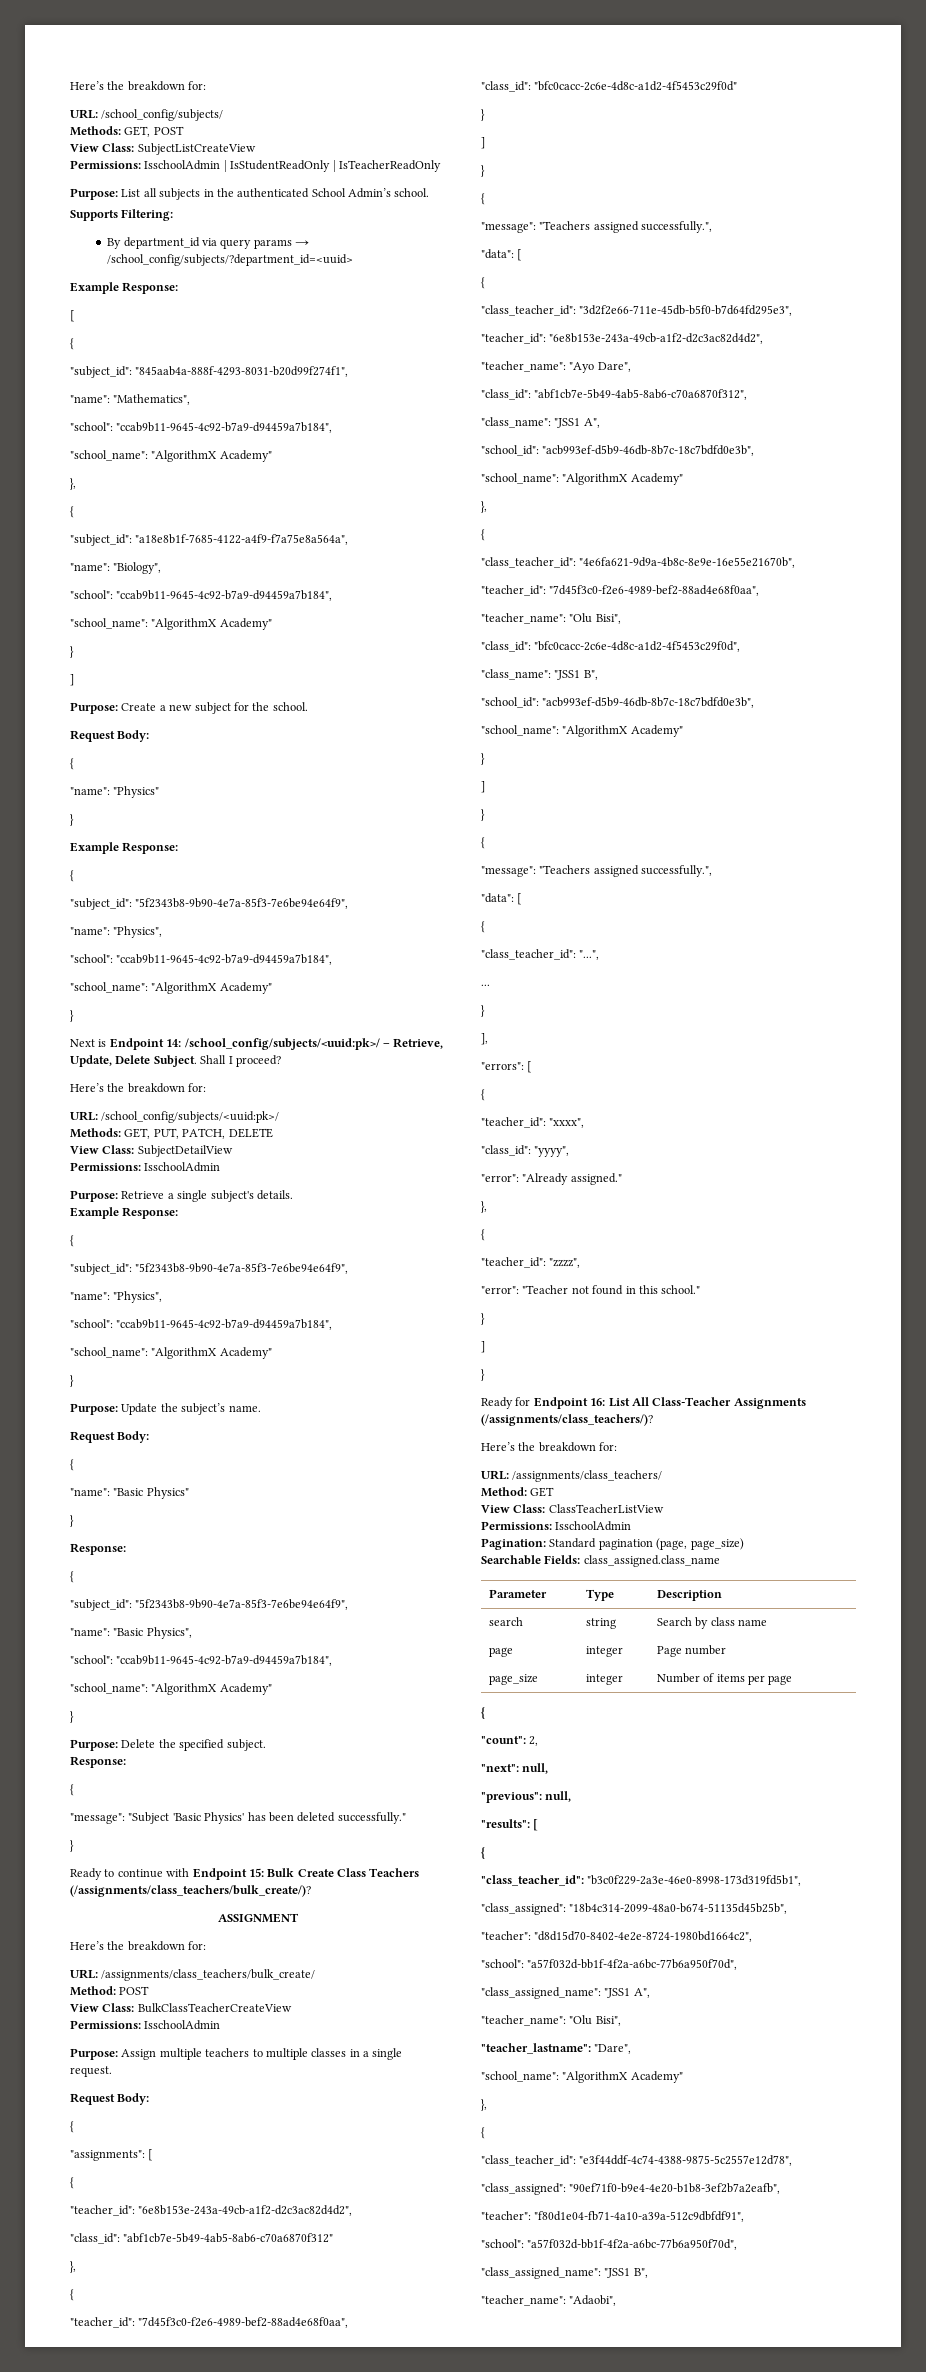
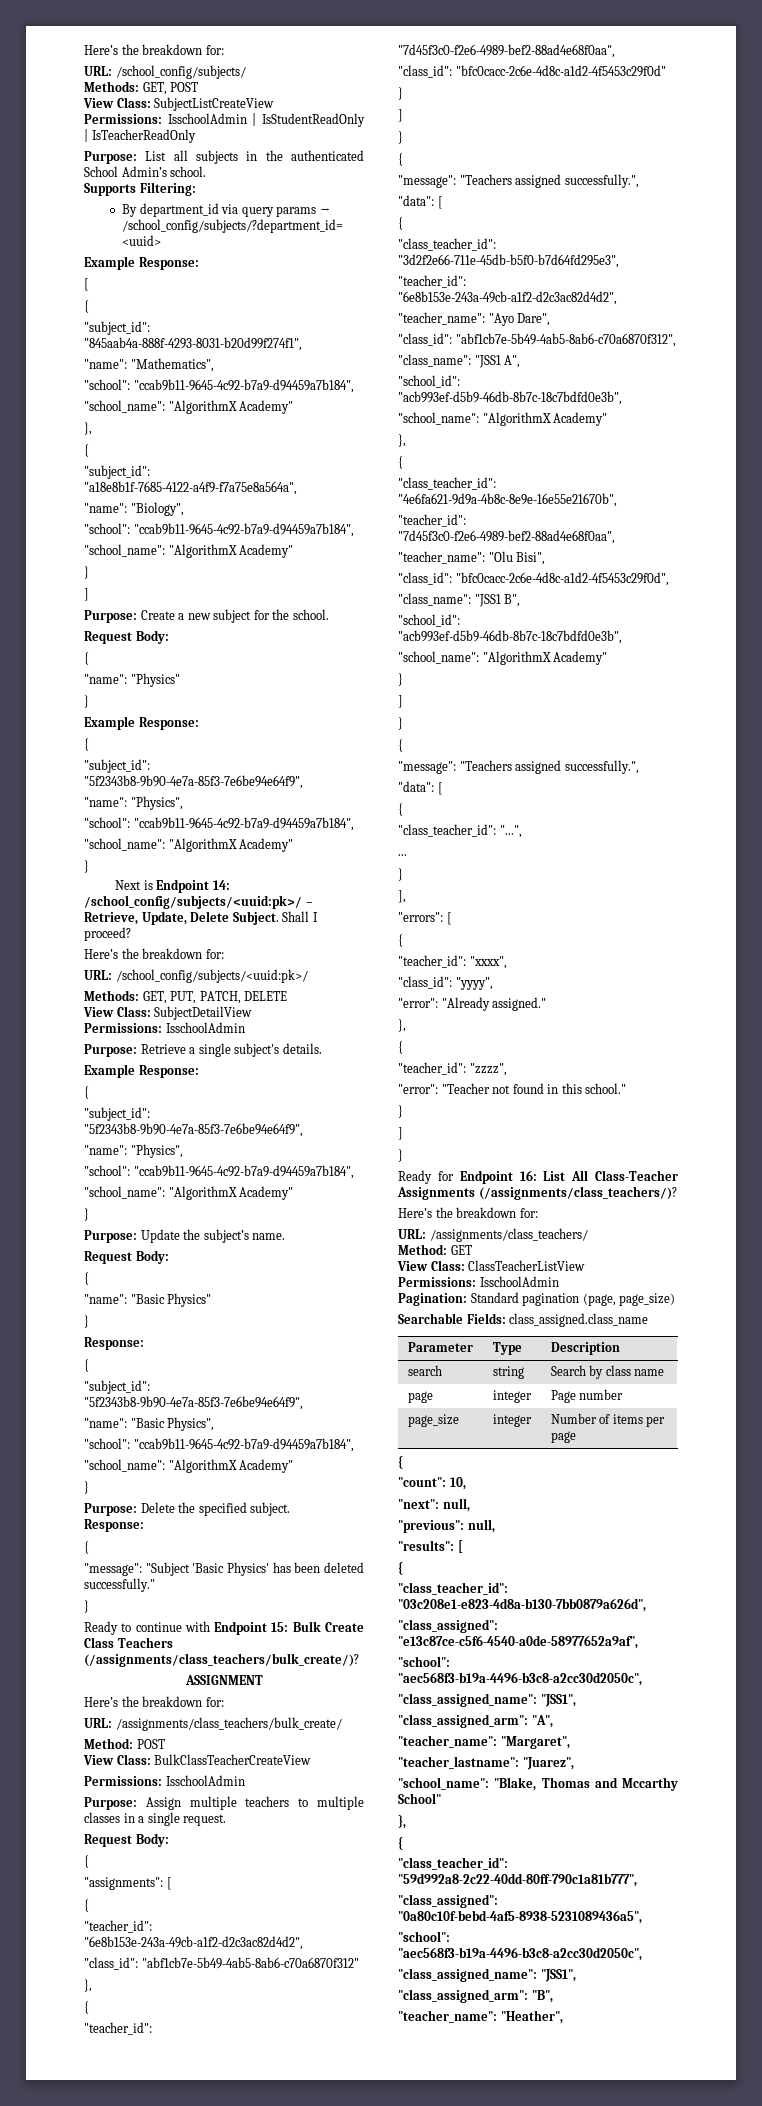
- "count": 2,
+ "count": 10,
- "class_teacher_id": "b3c0f229-2a3e-46e0-8998-173d319fd5b1",
- "class_assigned": "18b4c314-2099-48a0-b674-51135d45b25b",
- "teacher": "d8d15d70-8402-4e2e-8724-1980bd1664c2",
- "school": "a57f032d-bb1f-4f2a-a6bc-77b6a950f70d",
- "class_assigned_name": "JSS1 A",
- "teacher_name": "Olu Bisi",
+ "class_teacher_id": "03c208e1-e823-4d8a-b130-7bb0879a626d",
+ "class_assigned": "e13c87ce-c5f6-4540-a0de-58977652a9af",
+ "school": "aec568f3-b19a-4496-b3c8-a2cc30d2050c",
+ "class_assigned_name": "JSS1",
+ "class_assigned_arm": "A",
+ "teacher_name": "Margaret",
- "teacher_lastname": "Dare",
- "school_name": "AlgorithmX Academy"
+ "teacher_lastname": "Juarez",
+ "school_name": "Blake, Thomas and Mccarthy School"
  },
  {
- "class_teacher_id": "e3f44ddf-4c74-4388-9875-5c2557e12d78",
- "class_assigned": "90ef71f0-b9e4-4e20-b1b8-3ef2b7a2eafb",
- "teacher": "f80d1e04-fb71-4a10-a39a-512c9dbfdf91",
- "school": "a57f032d-bb1f-4f2a-a6bc-77b6a950f70d",
- "class_assigned_name": "JSS1 B",
- "teacher_name": "Adaobi",
+ "class_teacher_id": "59d992a8-2c22-40dd-80ff-790c1a81b777",
+ "class_assigned": "0a80c10f-bebd-4af5-8938-5231089436a5",
+ "school": "aec568f3-b19a-4496-b3c8-a2cc30d2050c",
+ "class_assigned_name": "JSS1",
+ "class_assigned_arm": "B",
+ "teacher_name": "Heather",

